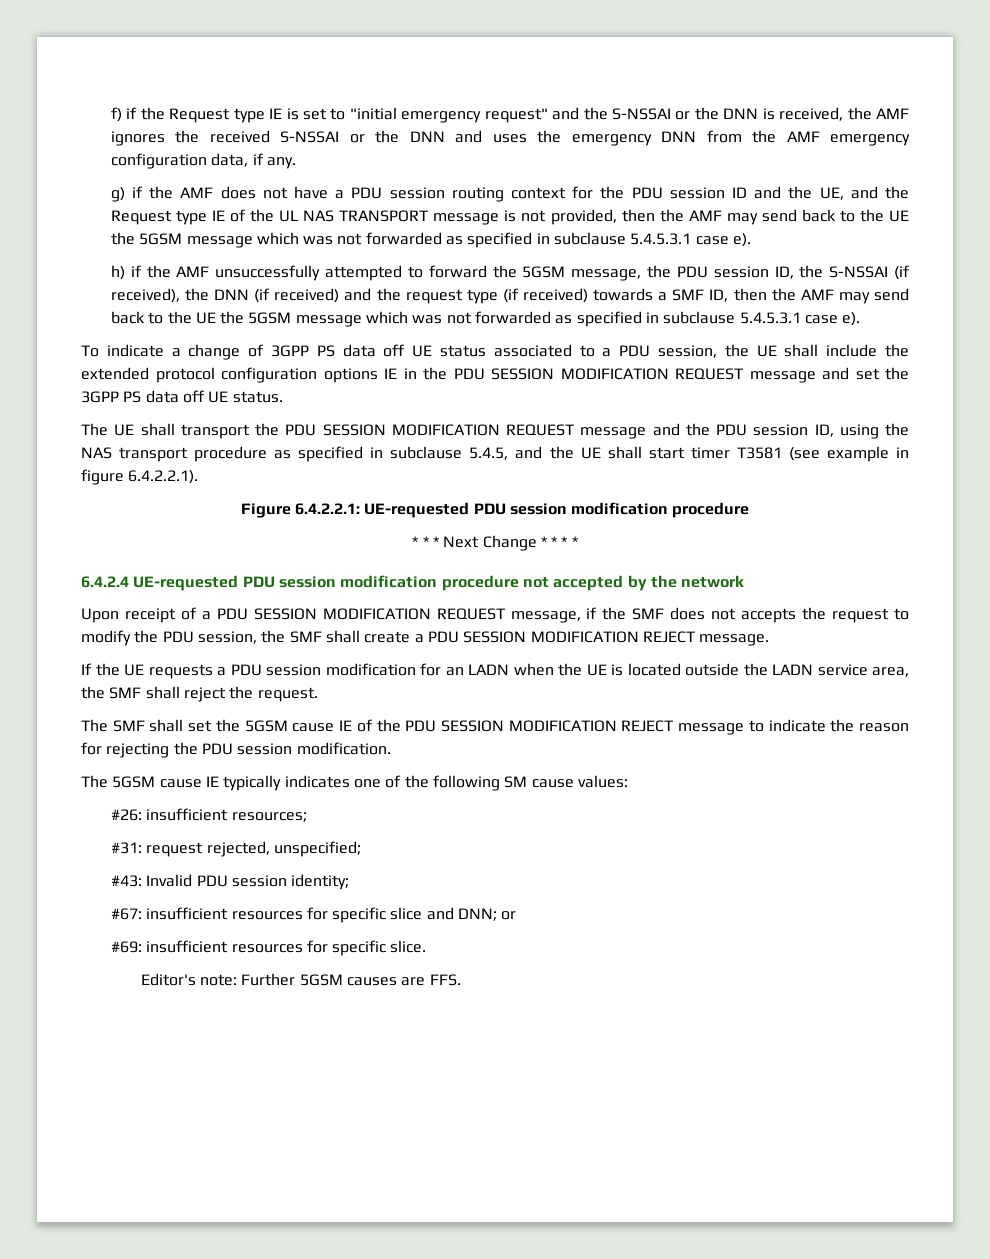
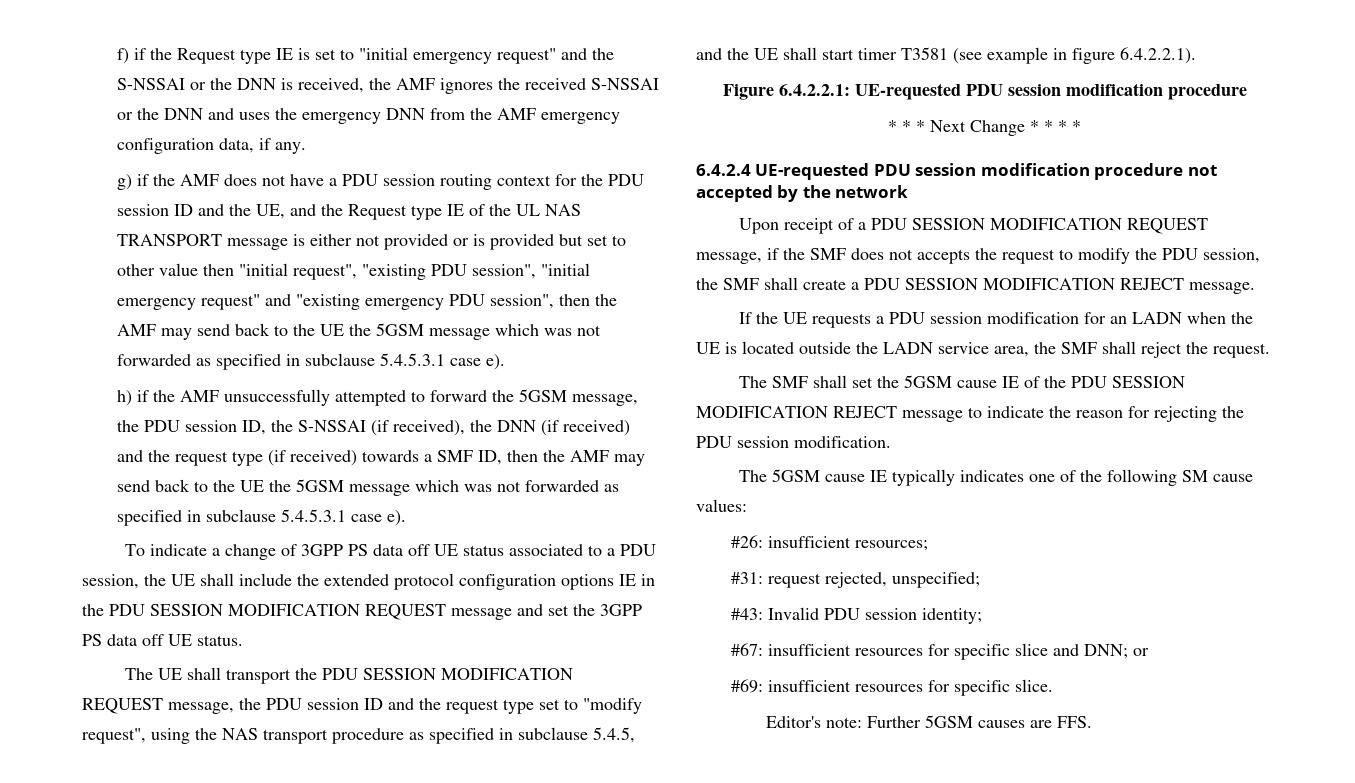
- g) if the AMF does not have a PDU session routing context for the PDU session ID and the UE, and the Request type IE of the UL NAS TRANSPORT message is not provided, then the AMF may send back to the UE the 5GSM message which was not forwarded as specified in subclause 5.4.5.3.1 case e).
+ g) if the AMF does not have a PDU session routing context for the PDU session ID and the UE, and the Request type IE of the UL NAS TRANSPORT message is either not provided or is provided but set to other value then "initial request", "existing PDU session", "initial emergency request" and "existing emergency PDU session", then the AMF may send back to the UE the 5GSM message which was not forwarded as specified in subclause 5.4.5.3.1 case e).
- The UE shall transport the PDU SESSION MODIFICATION REQUEST message and the PDU session ID, using the NAS transport procedure as specified in subclause 5.4.5, and the UE shall start timer T3581 (see example in figure 6.4.2.2.1).
+ The UE shall transport the PDU SESSION MODIFICATION REQUEST message, the PDU session ID and the request type set to "modify request", using the NAS transport procedure as specified in subclause 5.4.5, and the UE shall start timer T3581 (see example in figure 6.4.2.2.1).

